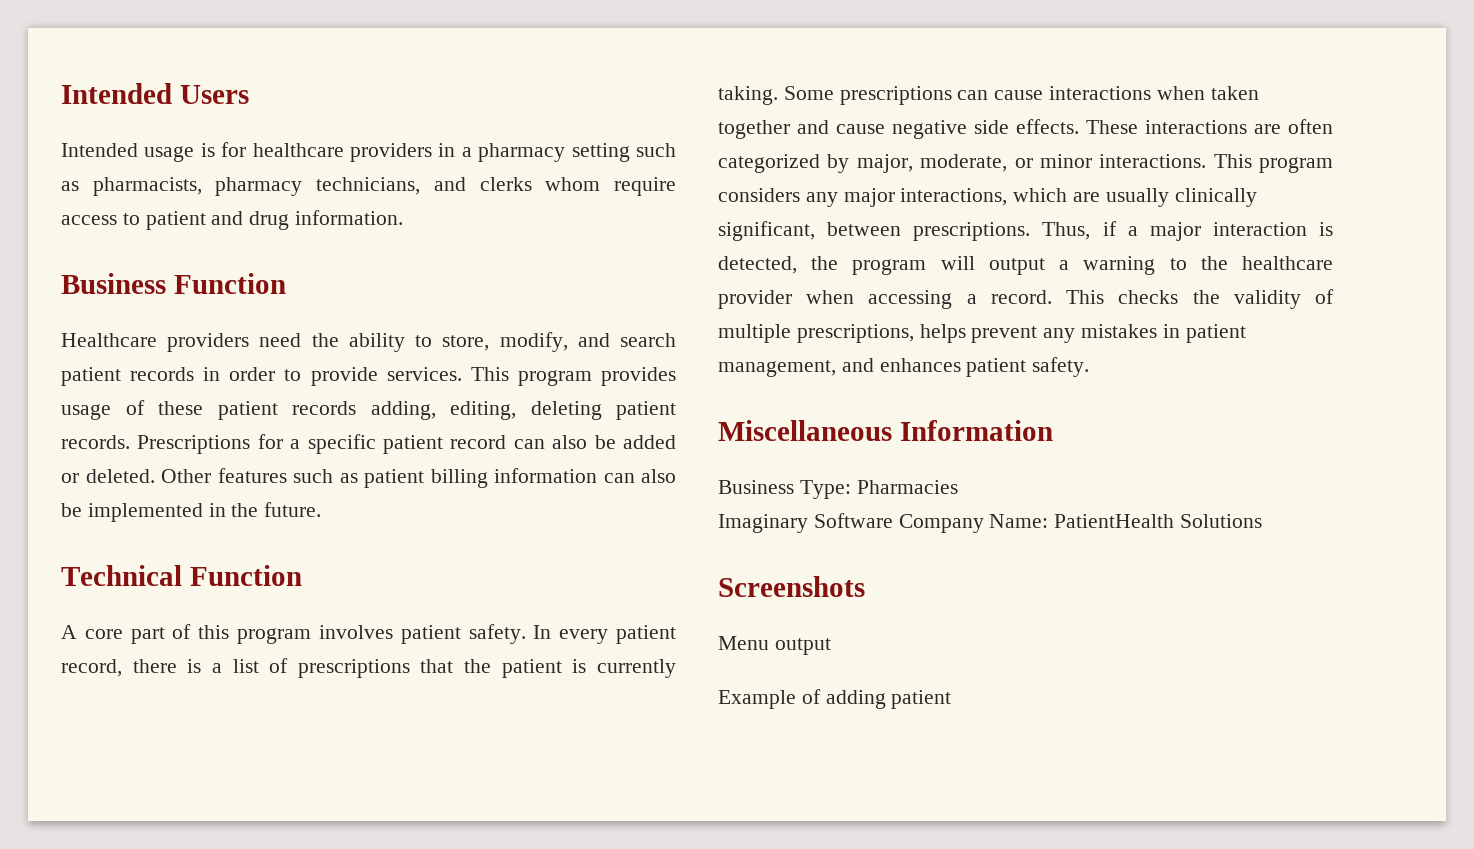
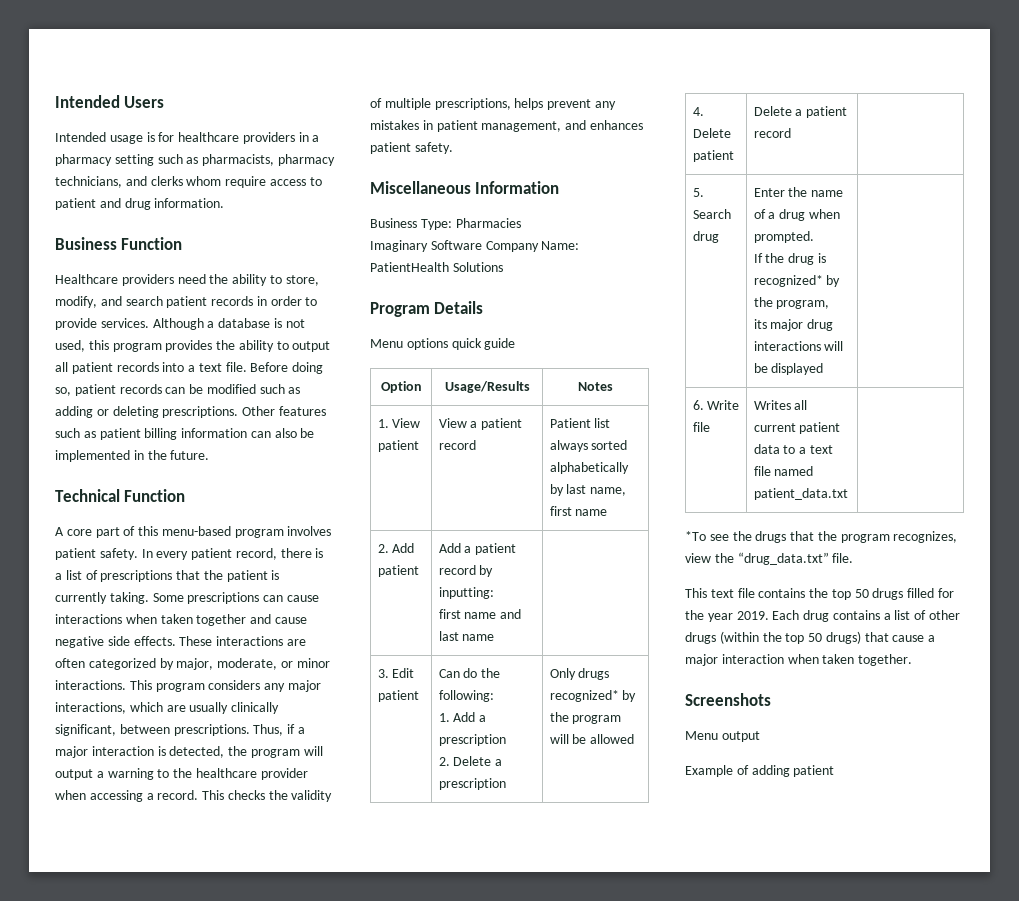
- This program provides usage of these patient records adding, editing, deleting patient records. Prescriptions for a specific patient record can also be added or deleted.
+ Although a database is not used, this program provides the ability to output all patient records into a text file. Before doing so, patient records can be modified such as adding or deleting prescriptions.
- A core part of this program involves patient safety.
+ A core part of this menu-based program involves patient safety.
+ Program Details
+ Menu options quick guide
+ Option | Usage/Results | Notes
+ 1. View patient | View a patient record | Patient list always sorted alphabetically by last name, first name
+ 2. Add patient | Add a patient record by inputting:
+ first name and last name |
+ 3. Edit patient | Can do the following:
+ 1. Add a prescription
+ 2. Delete a prescription | Only drugs recognized* by the program will be allowed
+ 4. Delete patient | Delete a patient record |
+ 5. Search drug | Enter the name of a drug when prompted.
+ If the drug is recognized* by the program,
+ its major drug interactions will be displayed |
+ 6. Write file | Writes all current patient data to a text file named patient_data.txt |
+ *To see the drugs that the program recognizes, view the “drug_data.txt” file.
+ This text file contains the top 50 drugs filled for the year 2019. Each drug contains a list of other drugs (within the top 50 drugs) that cause a major interaction when taken together.

